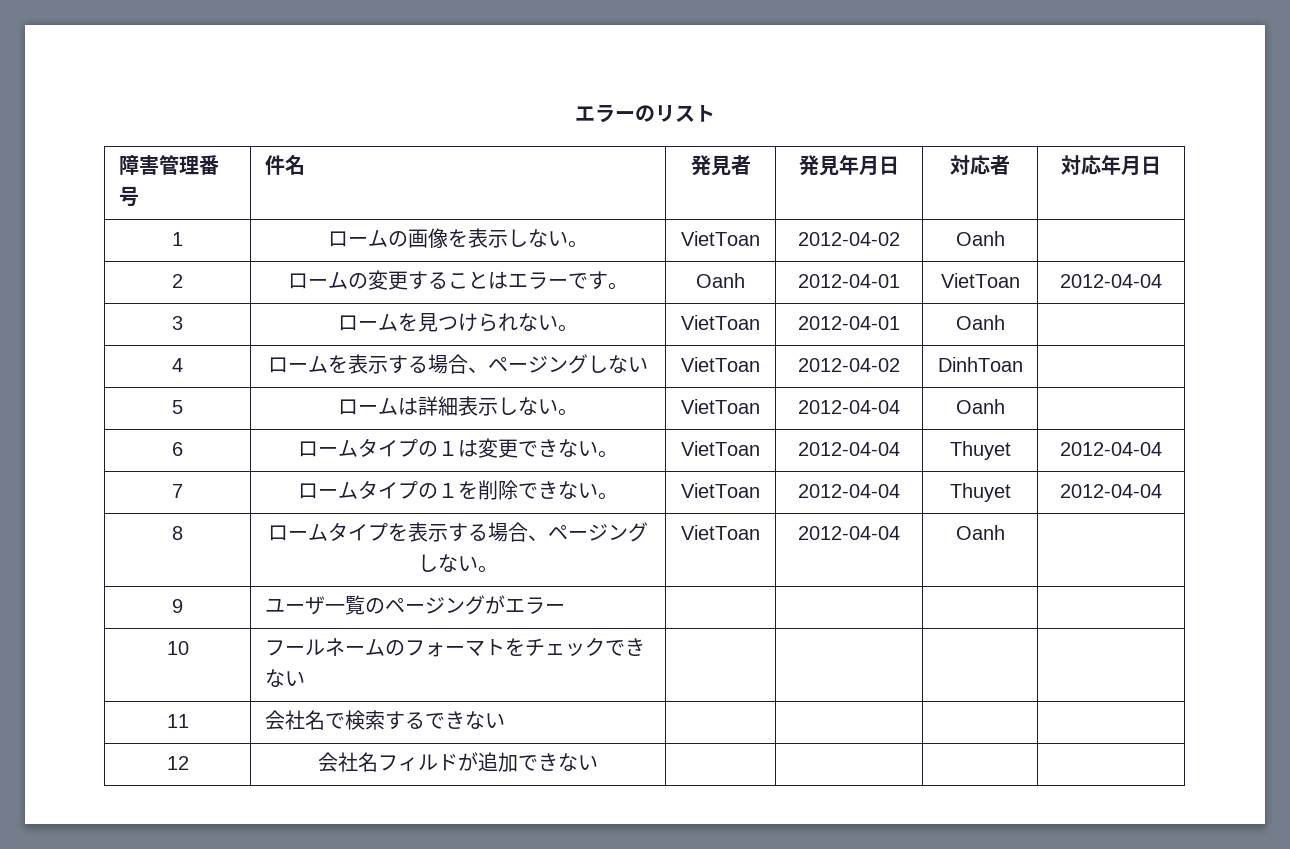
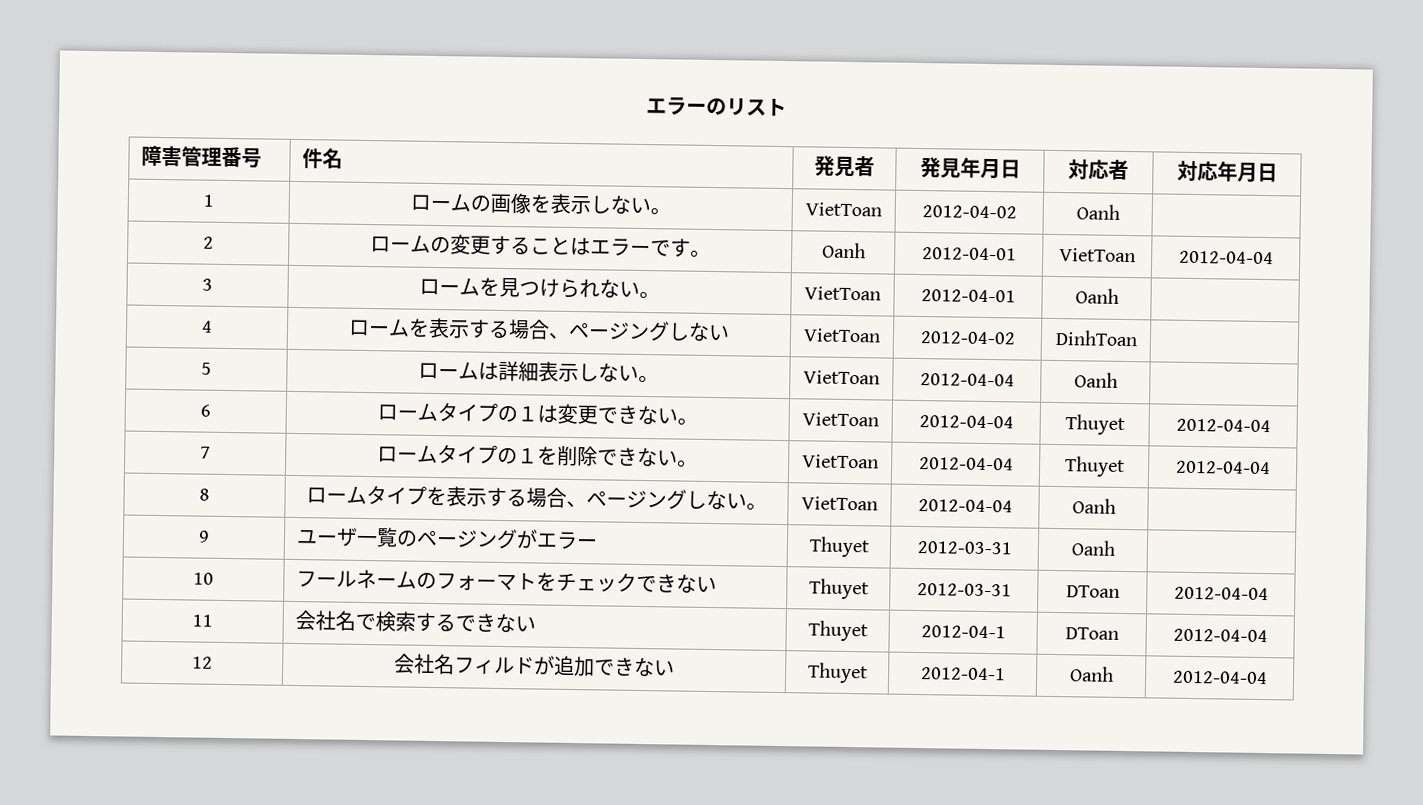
- 9 | ユーザ一覧のページングがエラー | | | |
+ 9 | ユーザ一覧のページングがエラー | Thuyet | 2012-03-31 | Oanh |
- 10 | フールネームのフォーマトをチェックできない | | | |
+ 10 | フールネームのフォーマトをチェックできない | Thuyet | 2012-03-31 | DToan | 2012-04-04
- 11 | 会社名で検索するできない | | | |
+ 11 | 会社名で検索するできない | Thuyet | 2012-04-1 | DToan | 2012-04-04
- 12 | 会社名フィルドが追加できない | | | |
+ 12 | 会社名フィルドが追加できない | Thuyet | 2012-04-1 | Oanh | 2012-04-04

